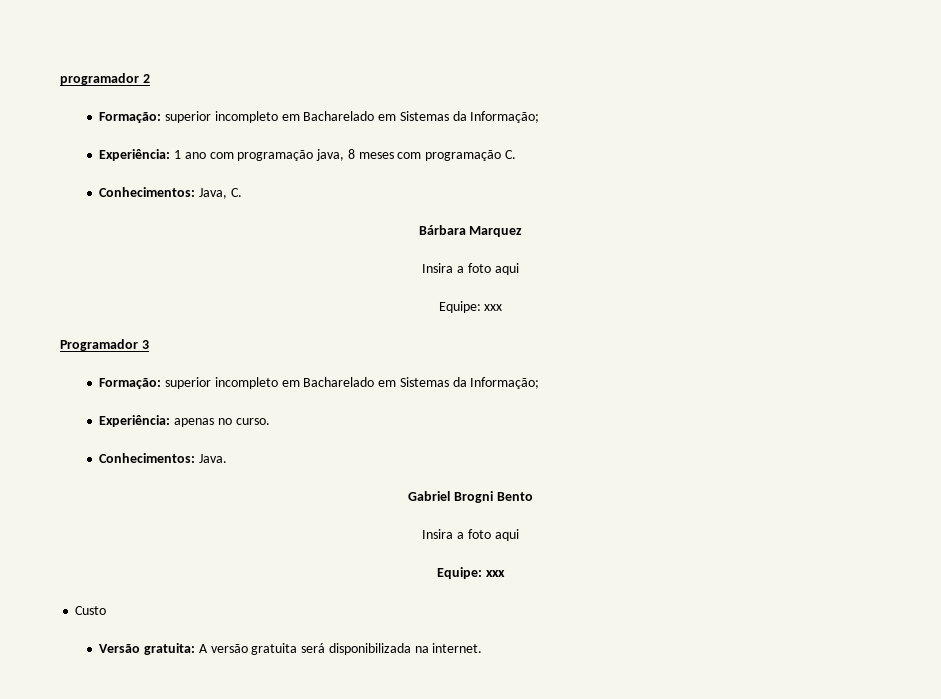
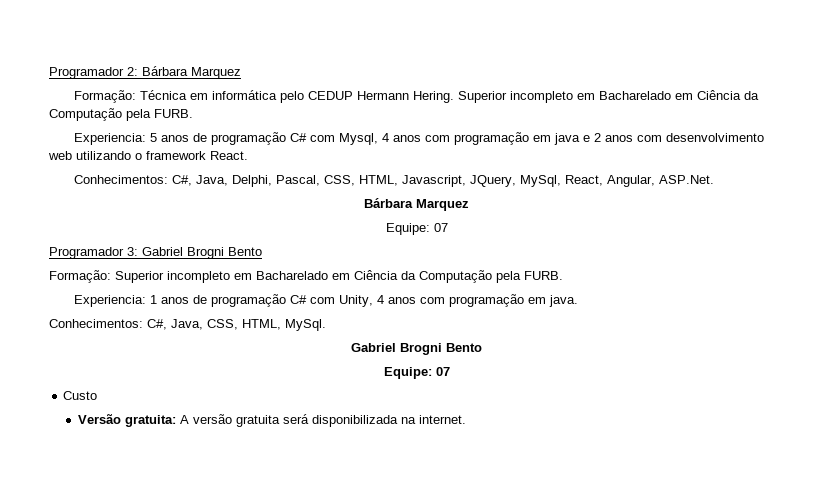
- programador 2
- Formação: superior incompleto em Bacharelado em Sistemas da Informação;
- Experiência: 1 ano com programação java, 8 meses com programação C.
- Conhecimentos: Java, C.
+ Programador 2: Bárbara Marquez
+ Formação: Técnica em informática pelo CEDUP Hermann Hering. Superior incompleto em Bacharelado em Ciência da Computação pela FURB.
+ Experiencia: 5 anos de programação C# com Mysql, 4 anos com programação em java e 2 anos com desenvolvimento web utilizando o framework React.
+ Conhecimentos: C#, Java, Delphi, Pascal, CSS, HTML, Javascript, JQuery, MySql, React, Angular, ASP.Net.
  Bárbara Marquez
- Insira a foto aqui
- Equipe: xxx
- Programador 3
- Formação: superior incompleto em Bacharelado em Sistemas da Informação;
- Experiência: apenas no curso.
- Conhecimentos: Java.
+ Equipe: 07
+ Programador 3: Gabriel Brogni Bento
+ Formação: Superior incompleto em Bacharelado em Ciência da Computação pela FURB.
+ Experiencia: 1 anos de programação C# com Unity, 4 anos com programação em java.
+ Conhecimentos: C#, Java, CSS, HTML, MySql.
  Gabriel Brogni Bento
- Insira a foto aqui
- Equipe: xxx
+ Equipe: 07

